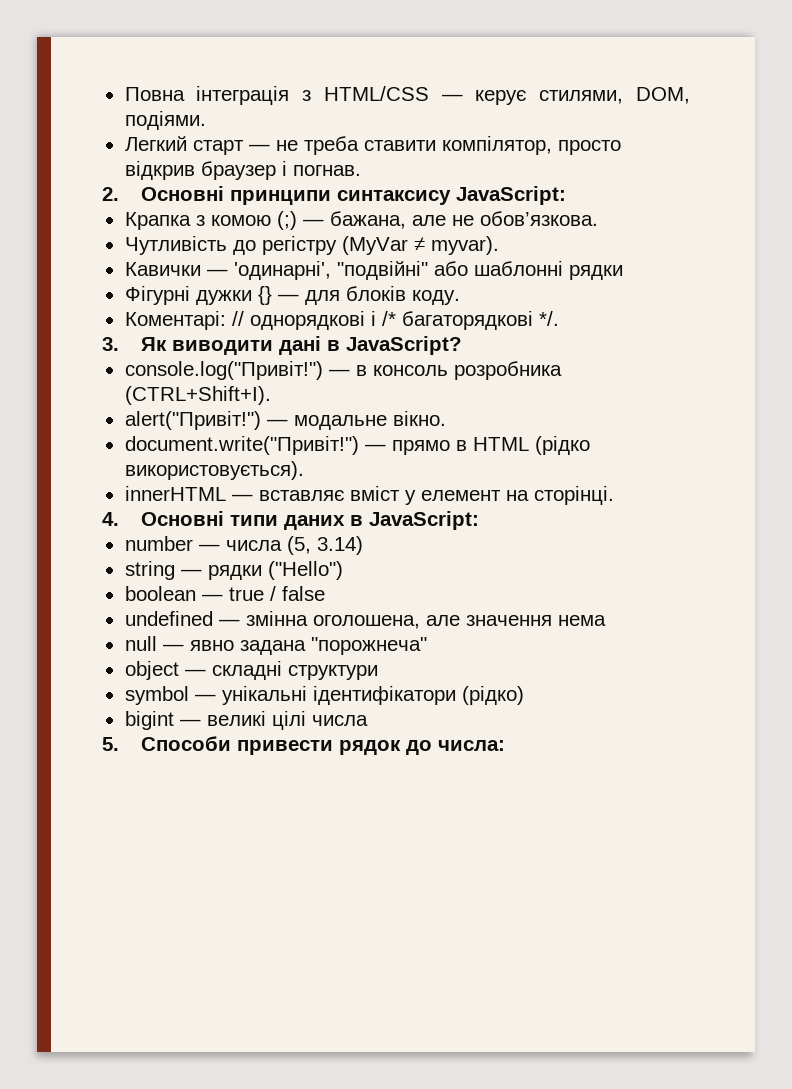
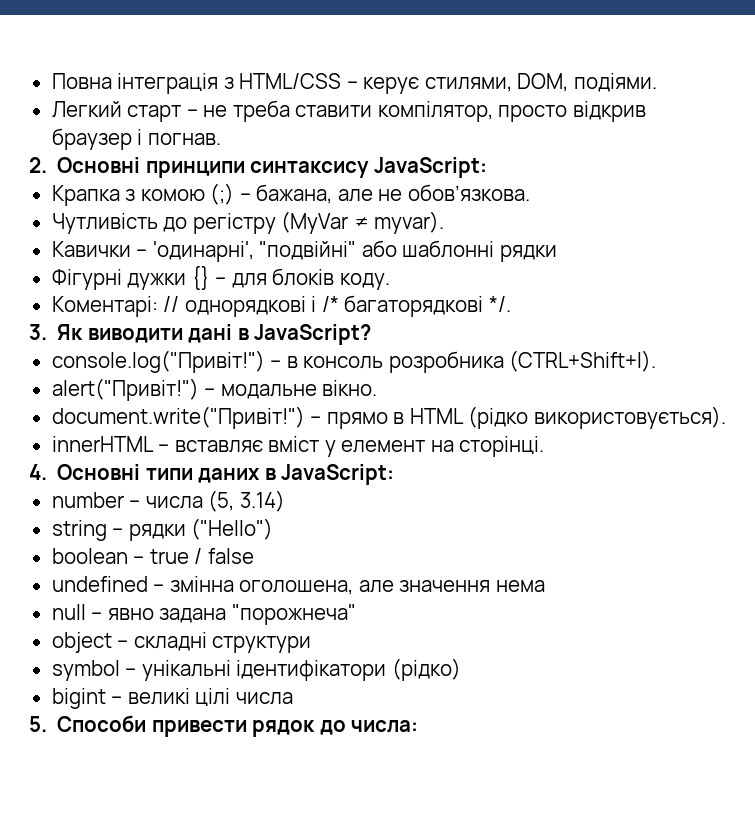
- Повна інтеграція з HTML/CSS — керує стилями, DOM, подіями.
+ Повна інтеграція з HTML/CSS – керує стилями, DOM, подіями.
- Легкий старт — не треба ставити компілятор, просто відкрив браузер і погнав.
+ Легкий старт – не треба ставити компілятор, просто відкрив браузер і погнав.
- Крапка з комою (;) — бажана, але не обов’язкова.
+ Крапка з комою (;) – бажана, але не обов’язкова.
- Кавички — 'одинарні', "подвійні" або шаблонні рядки
+ Кавички – 'одинарні', "подвійні" або шаблонні рядки
- Фігурні дужки {} — для блоків коду.
+ Фігурні дужки {} – для блоків коду.
- — в консоль розробника (CTRL+Shift+I).
+ – в консоль розробника (CTRL+Shift+I).
- — модальне вікно.
+ – модальне вікно.
- — прямо в HTML (рідко використовується).
+ – прямо в HTML (рідко використовується).
- innerHTML — вставляє вміст у елемент на сторінці.
+ innerHTML – вставляє вміст у елемент на сторінці.
- number — числа (5, 3.14)
+ number – числа (5, 3.14)
- string — рядки ("Hello")
+ string – рядки ("Hello")
- boolean — true / false
+ boolean – true / false
- undefined — змінна оголошена, але значення нема
+ undefined – змінна оголошена, але значення нема
- null — явно задана "порожнеча"
+ null – явно задана "порожнеча"
- object — складні структури
+ object – складні структури
- symbol — унікальні ідентифікатори (рідко)
+ symbol – унікальні ідентифікатори (рідко)
- bigint — великі цілі числа
+ bigint – великі цілі числа

